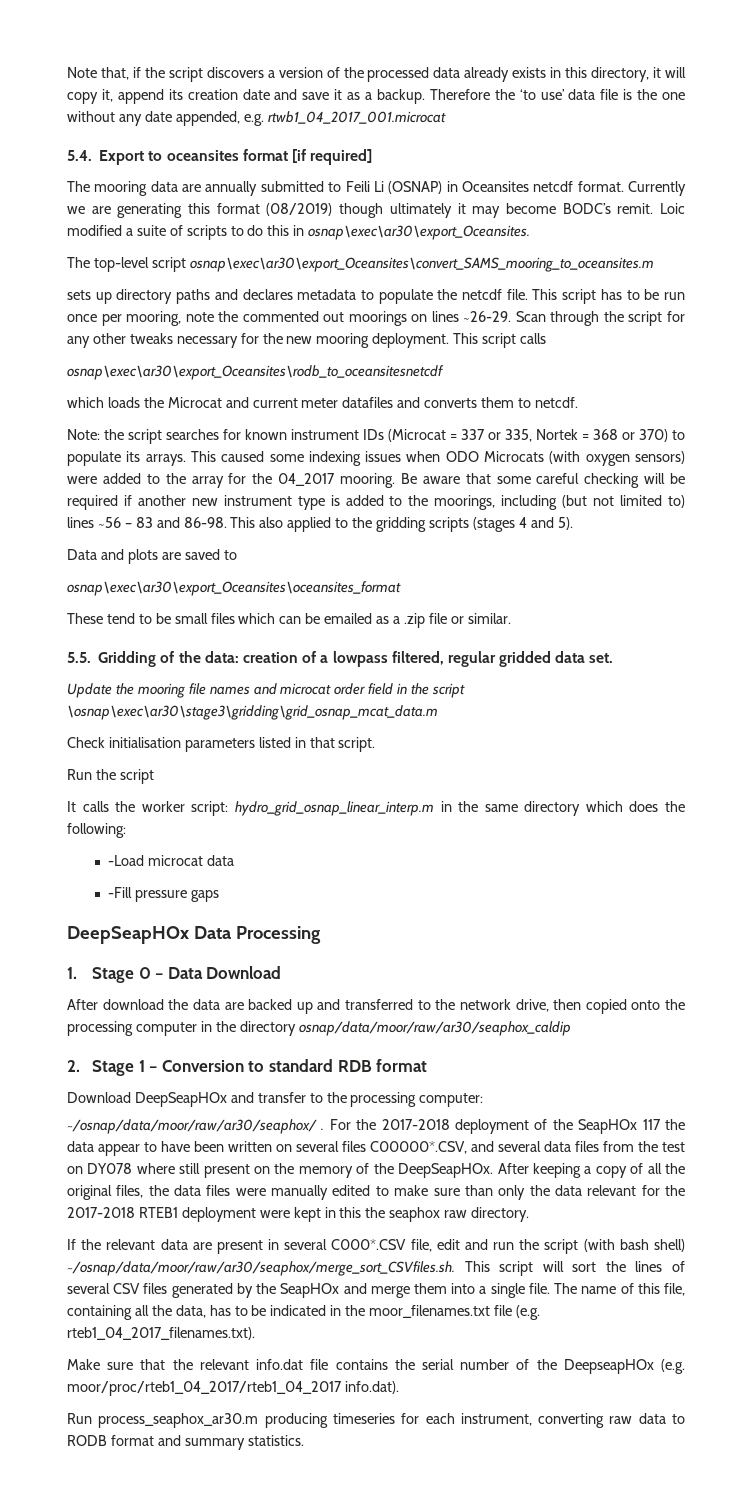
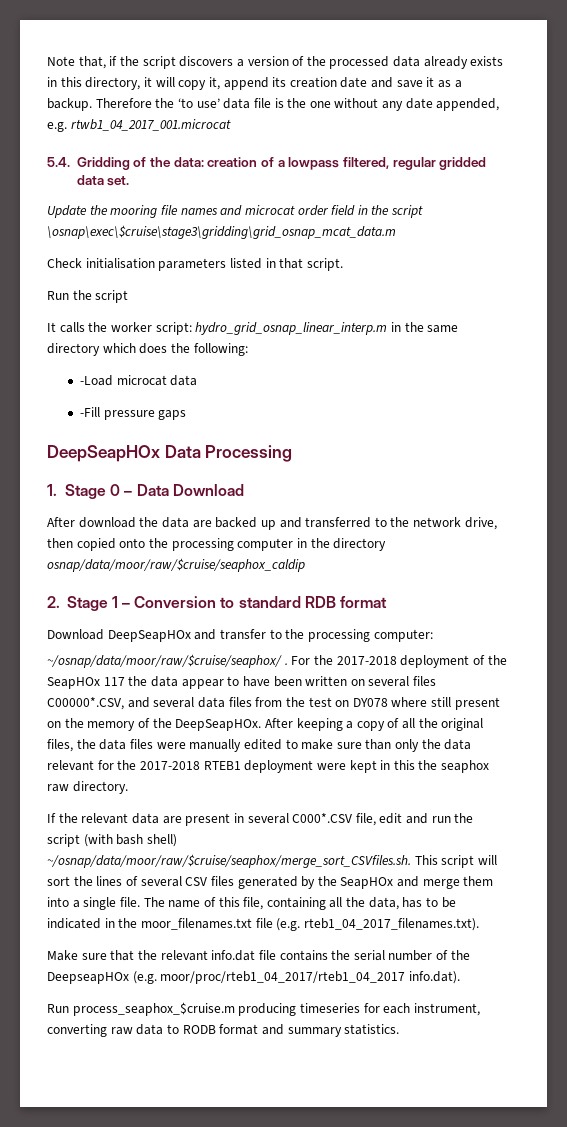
- 5.4. Export to oceansites format [if required]
- The mooring data are annually submitted to Feili Li (OSNAP) in Oceansites netcdf format. Currently we are generating this format (08/2019) though ultimately it may become BODC’s remit. Loic modified a suite of scripts to do this in osnap\exec\ar30\export_Oceansites.
- The top-level script osnap\exec\ar30\export_Oceansites\convert_SAMS_mooring_to_oceansites.m
- sets up directory paths and declares metadata to populate the netcdf file. This script has to be run once per mooring, note the commented out moorings on lines ~26-29. Scan through the script for any other tweaks necessary for the new mooring deployment. This script calls
- osnap\exec\ar30\export_Oceansites\rodb_to_oceansitesnetcdf
- which loads the Microcat and current meter datafiles and converts them to netcdf.
- Note: the script searches for known instrument IDs (Microcat = 337 or 335, Nortek = 368 or 370) to populate its arrays. This caused some indexing issues when ODO Microcats (with oxygen sensors) were added to the array for the 04_2017 mooring. Be aware that some careful checking will be required if another new instrument type is added to the moorings, including (but not limited to) lines ~56 – 83 and 86-98. This also applied to the gridding scripts (stages 4 and 5).
- Data and plots are saved to
- osnap\exec\ar30\export_Oceansites\oceansites_format
- These tend to be small files which can be emailed as a .zip file or similar.
- 5.5. Gridding of the data: creation of a lowpass filtered, regular gridded data set.
+ 5.4. Gridding of the data: creation of a lowpass filtered, regular gridded data set.
- Update the mooring file names and microcat order field in the script \osnap\exec\ar30\stage3\gridding\grid_osnap_mcat_data.m
+ Update the mooring file names and microcat order field in the script \osnap\exec\$cruise\stage3\gridding\grid_osnap_mcat_data.m
- After download the data are backed up and transferred to the network drive, then copied onto the processing computer in the directory osnap/data/moor/raw/ar30/seaphox_caldip
+ After download the data are backed up and transferred to the network drive, then copied onto the processing computer in the directory osnap/data/moor/raw/$cruise/seaphox_caldip
- ~/osnap/data/moor/raw/ar30/seaphox/ .
+ ~/osnap/data/moor/raw/$cruise/seaphox/ .
- If the relevant data are present in several C000*.CSV file, edit and run the script (with bash shell) ~/osnap/data/moor/raw/ar30/seaphox/merge_sort_CSVfiles.sh. This script will sort the lines of several CSV files generated by the SeapHOx and merge them into a single file.
+ If the relevant data are present in several C000*.CSV file, edit and run the script (with bash shell) ~/osnap/data/moor/raw/$cruise/seaphox/merge_sort_CSVfiles.sh. This script will sort the lines of several CSV files generated by the SeapHOx and merge them into a single file.
- Run process_seaphox_ar30.m producing timeseries for each instrument, converting raw data to RODB format and summary statistics.
+ Run process_seaphox_$cruise.m producing timeseries for each instrument, converting raw data to RODB format and summary statistics.

